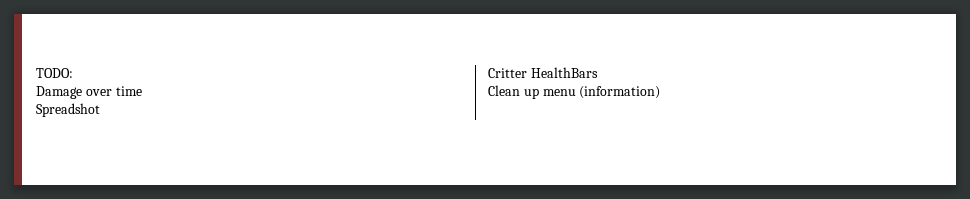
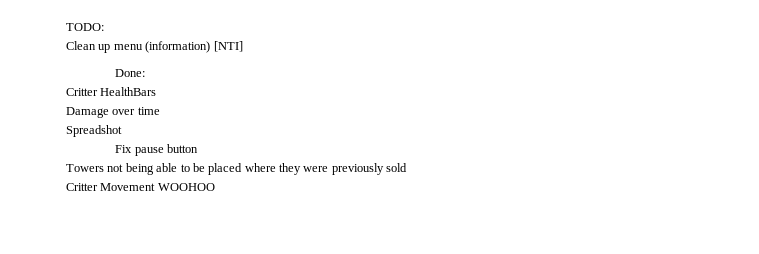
+ Clean up menu (information) [NTI]
+ Done:
+ Critter HealthBars
  Damage over time
  Spreadshot
- Critter HealthBars
- Clean up menu (information)
+ Fix pause button
+ Towers not being able to be placed where they were previously sold
+ Critter Movement WOOHOO

